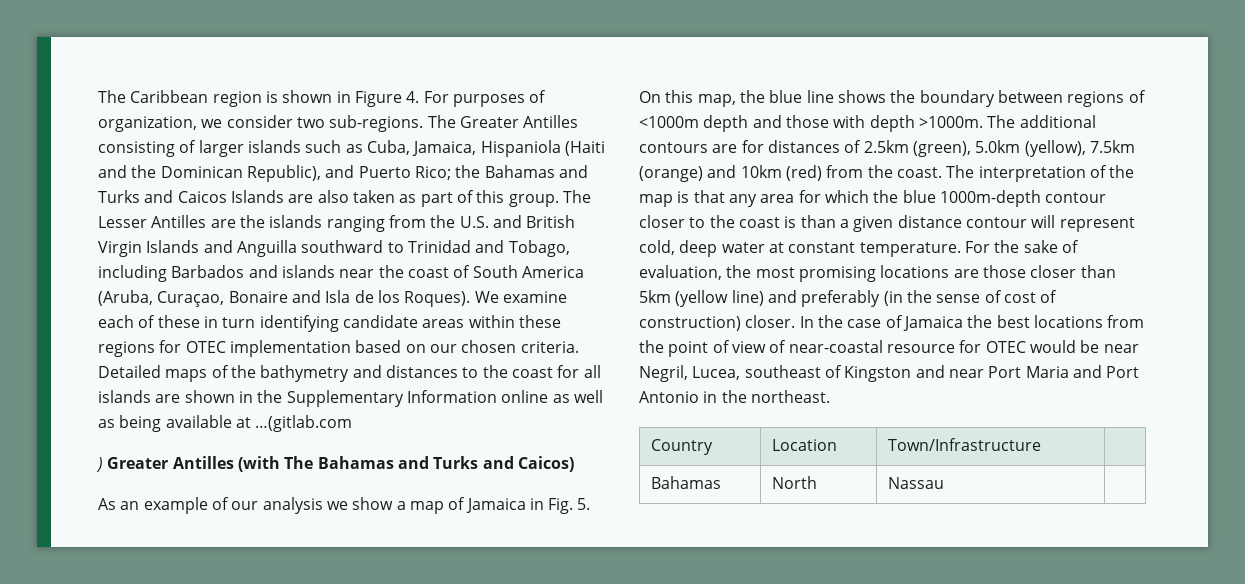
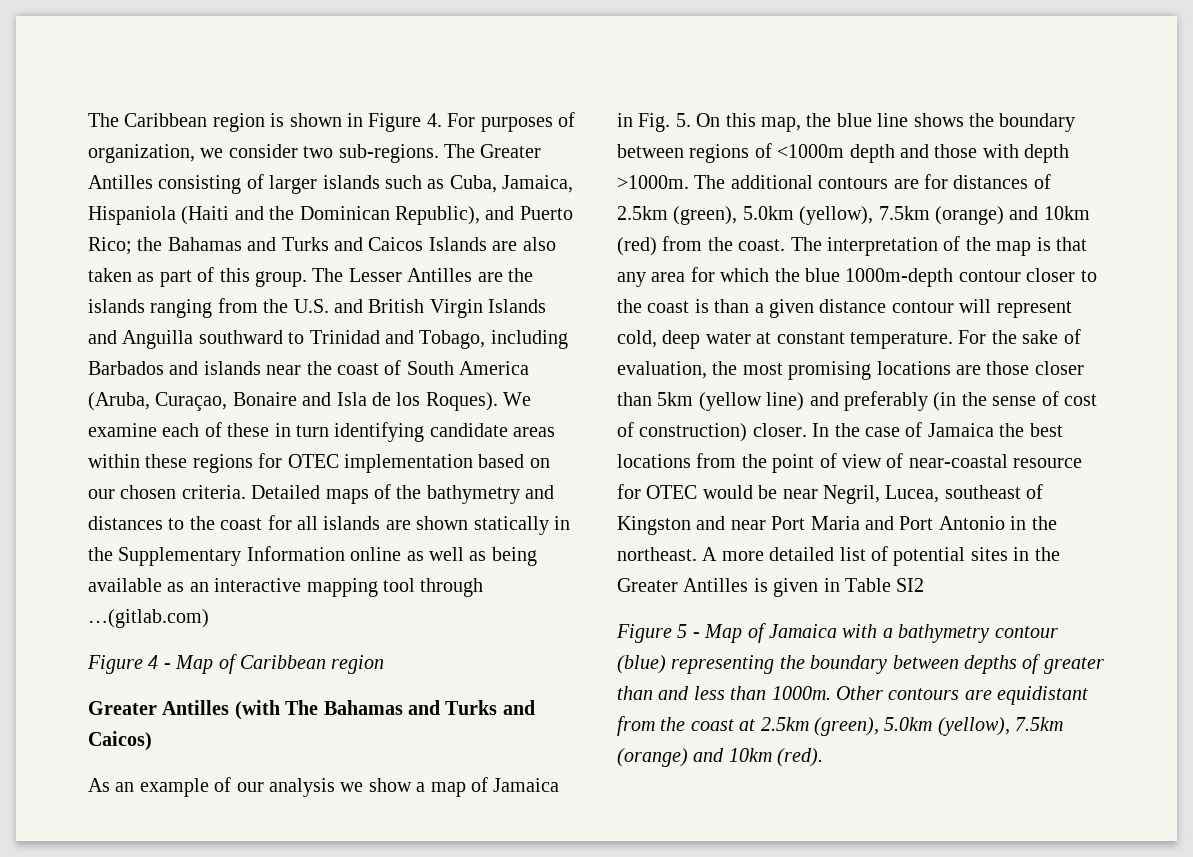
- Detailed maps of the bathymetry and distances to the coast for all islands are shown in the Supplementary Information online as well as being available at …(gitlab.com
- ) Greater Antilles (with The Bahamas and Turks and Caicos)
+ Detailed maps of the bathymetry and distances to the coast for all islands are shown statically in the Supplementary Information online as well as being available as an interactive mapping tool through …(gitlab.com)
+ Figure 4 - Map of Caribbean region
+ Greater Antilles (with The Bahamas and Turks and Caicos)
- In the case of Jamaica the best locations from the point of view of near-coastal resource for OTEC would be near Negril, Lucea, southeast of Kingston and near Port Maria and Port Antonio in the northeast.
- Country | Location | Town/Infrastructure |
- Bahamas | North | Nassau |
+ In the case of Jamaica the best locations from the point of view of near-coastal resource for OTEC would be near Negril, Lucea, southeast of Kingston and near Port Maria and Port Antonio in the northeast. A more detailed list of potential sites in the Greater Antilles is given in Table SI2
+ Figure 5 - Map of Jamaica with a bathymetry contour (blue) representing the boundary between depths of greater than and less than 1000m. Other contours are equidistant from the coast at 2.5km (green), 5.0km (yellow), 7.5km (orange) and 10km (red).

